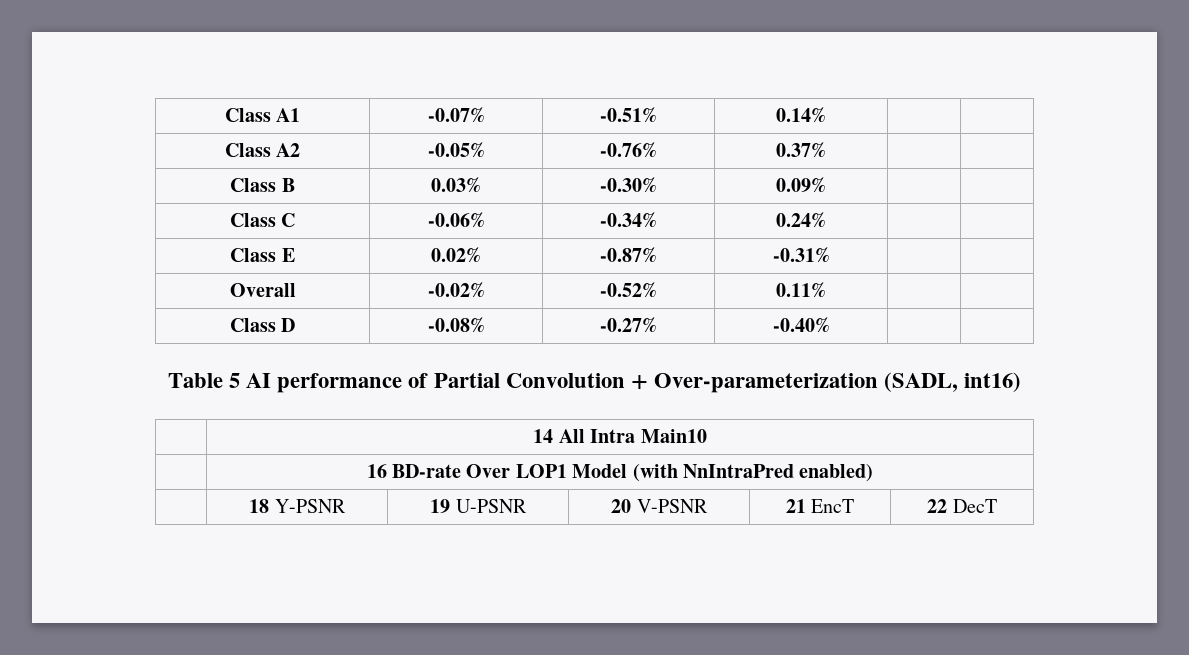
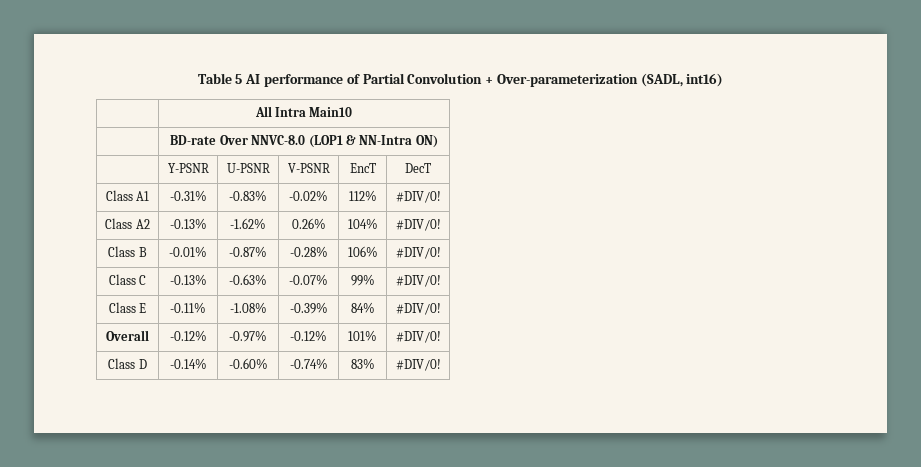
- Class A1 | -0.07% | -0.51% | 0.14% | |
- Class A2 | -0.05% | -0.76% | 0.37% | |
- Class B | 0.03% | -0.30% | 0.09% | |
- Class C | -0.06% | -0.34% | 0.24% | |
- Class E | 0.02% | -0.87% | -0.31% | |
- Overall | -0.02% | -0.52% | 0.11% | |
- Class D | -0.08% | -0.27% | -0.40% | |
- | 14 All Intra Main10
+ | All Intra Main10
- | 16 BD-rate Over LOP1 Model (with NnIntraPred enabled)
- | 18 Y-PSNR | 19 U-PSNR | 20 V-PSNR | 21 EncT | 22 DecT
+ | BD-rate Over NNVC-8.0 (LOP1 & NN-Intra ON)
+ | Y-PSNR | U-PSNR | V-PSNR | EncT | DecT
+ Class A1 | -0.31% | -0.83% | -0.02% | 112% | #DIV/0!
+ Class A2 | -0.13% | -1.62% | 0.26% | 104% | #DIV/0!
+ Class B | -0.01% | -0.87% | -0.28% | 106% | #DIV/0!
+ Class C | -0.13% | -0.63% | -0.07% | 99% | #DIV/0!
+ Class E | -0.11% | -1.08% | -0.39% | 84% | #DIV/0!
+ Overall | -0.12% | -0.97% | -0.12% | 101% | #DIV/0!
+ Class D | -0.14% | -0.60% | -0.74% | 83% | #DIV/0!

